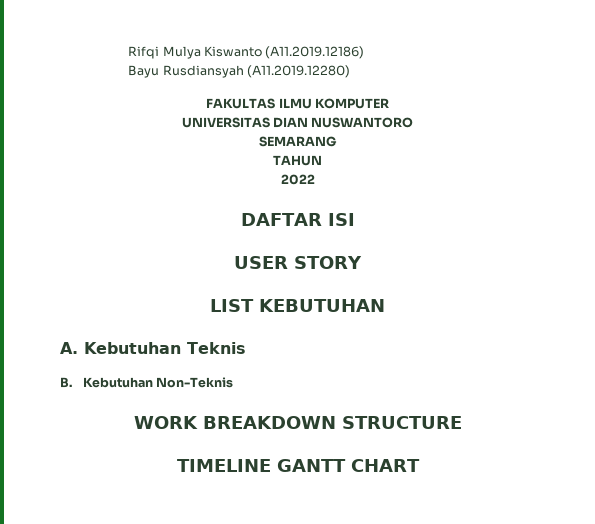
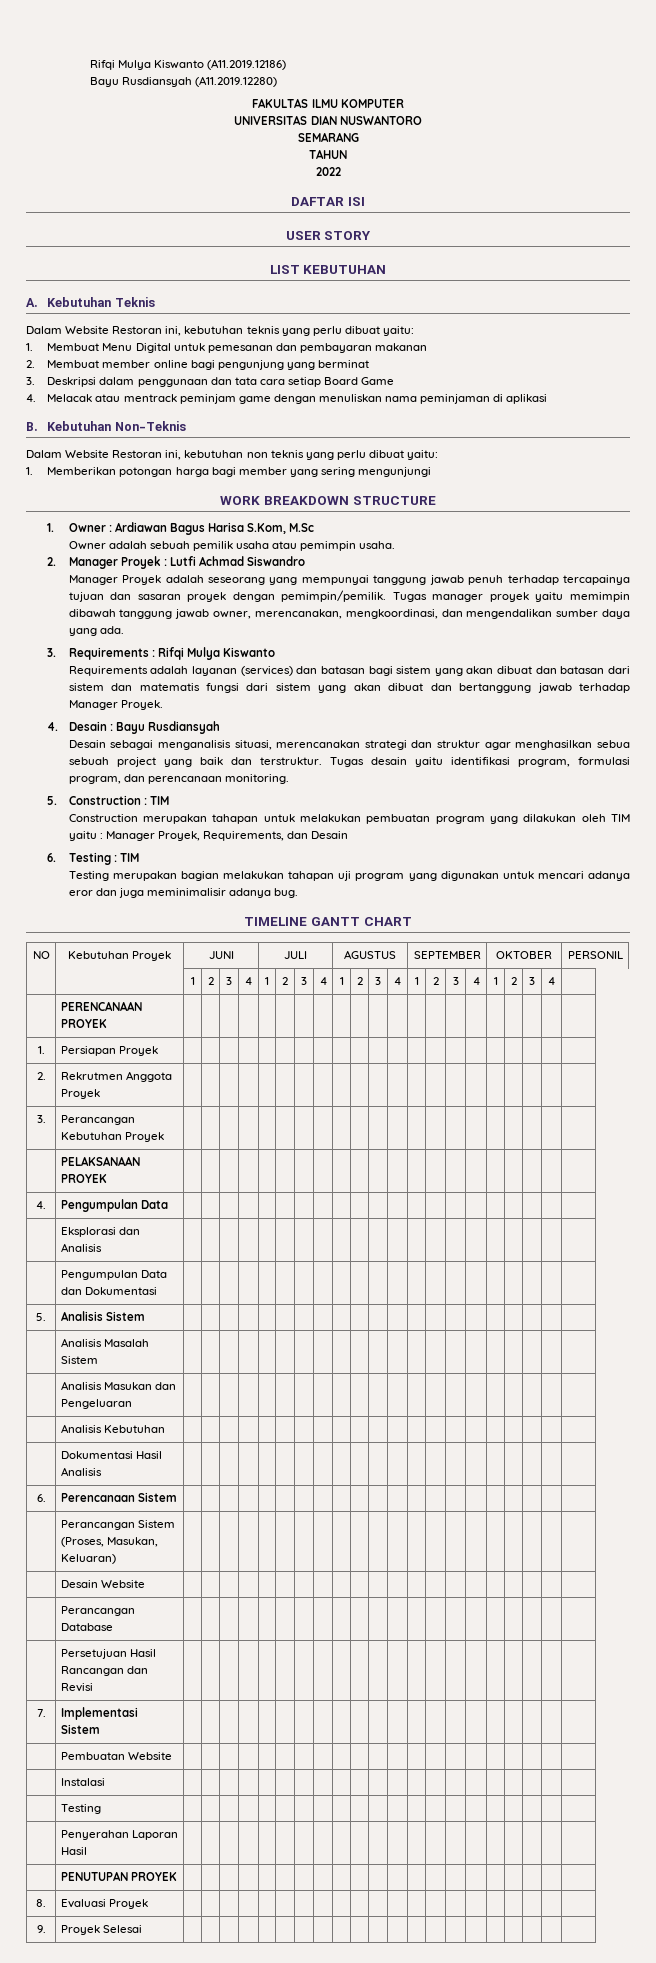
+ Dalam Website Restoran ini, kebutuhan teknis yang perlu dibuat yaitu:
+ 1. Membuat Menu Digital untuk pemesanan dan pembayaran makanan
+ 2. Membuat member online bagi pengunjung yang berminat
+ 3. Deskripsi dalam penggunaan dan tata cara setiap Board Game
+ 4. Melacak atau mentrack peminjam game dengan menuliskan nama peminjaman di aplikasi
  B. Kebutuhan Non-Teknis
+ Dalam Website Restoran ini, kebutuhan non teknis yang perlu dibuat yaitu:
+ 1. Memberikan potongan harga bagi member yang sering mengunjungi
  WORK BREAKDOWN STRUCTURE
+ 1. Owner : Ardiawan Bagus Harisa S.Kom, M.Sc
+ Owner adalah sebuah pemilik usaha atau pemimpin usaha.
+ 2. Manager Proyek : Lutfi Achmad Siswandro
+ Manager Proyek adalah seseorang yang mempunyai tanggung jawab penuh terhadap tercapainya tujuan dan sasaran proyek dengan pemimpin/pemilik. Tugas manager proyek yaitu memimpin dibawah tanggung jawab owner, merencanakan, mengkoordinasi, dan mengendalikan sumber daya yang ada.
+ 3. Requirements : Rifqi Mulya Kiswanto
+ Requirements adalah layanan (services) dan batasan bagi sistem yang akan dibuat dan batasan dari sistem dan matematis fungsi dari sistem yang akan dibuat dan bertanggung jawab terhadap Manager Proyek.
+ 4. Desain : Bayu Rusdiansyah
+ Desain sebagai menganalisis situasi, merencanakan strategi dan struktur agar menghasilkan sebua sebuah project yang baik dan terstruktur. Tugas desain yaitu identifikasi program, formulasi program, dan perencanaan monitoring.
+ 5. Construction : TIM
+ Construction merupakan tahapan untuk melakukan pembuatan program yang dilakukan oleh TIM yaitu : Manager Proyek, Requirements, dan Desain
+ 6. Testing : TIM
+ Testing merupakan bagian melakukan tahapan uji program yang digunakan untuk mencari adanya eror dan juga meminimalisir adanya bug.
  TIMELINE GANTT CHART
+ NO | Kebutuhan Proyek | JUNI | JULI | AGUSTUS | SEPTEMBER | OKTOBER | PERSONIL
+ | | 1 | 2 | 3 | 4 | 1 | 2 | 3 | 4 | 1 | 2 | 3 | 4 | 1 | 2 | 3 | 4 | 1 | 2 | 3 | 4 |
+ | PERENCANAAN PROYEK | | | | | | | | | | | | | | | | | | | | |
+ 1. | Persiapan Proyek | | | | | | | | | | | | | | | | | | | | |
+ 2. | Rekrutmen Anggota Proyek | | | | | | | | | | | | | | | | | | | | |
+ 3. | Perancangan Kebutuhan Proyek | | | | | | | | | | | | | | | | | | | | |
+ | PELAKSANAAN PROYEK | | | | | | | | | | | | | | | | | | | | |
+ 4. | Pengumpulan Data | | | | | | | | | | | | | | | | | | | | |
+ | Eksplorasi dan Analisis | | | | | | | | | | | | | | | | | | | | |
+ | Pengumpulan Data dan Dokumentasi | | | | | | | | | | | | | | | | | | | | |
+ 5. | Analisis Sistem | | | | | | | | | | | | | | | | | | | | |
+ | Analisis Masalah Sistem | | | | | | | | | | | | | | | | | | | | |
+ | Analisis Masukan dan Pengeluaran | | | | | | | | | | | | | | | | | | | | |
+ | Analisis Kebutuhan | | | | | | | | | | | | | | | | | | | | |
+ | Dokumentasi Hasil Analisis | | | | | | | | | | | | | | | | | | | | |
+ 6. | Perencanaan Sistem | | | | | | | | | | | | | | | | | | | | |
+ | Perancangan Sistem (Proses, Masukan, Keluaran) | | | | | | | | | | | | | | | | | | | | |
+ | Desain Website | | | | | | | | | | | | | | | | | | | | |
+ | Perancangan Database | | | | | | | | | | | | | | | | | | | | |
+ | Persetujuan Hasil Rancangan dan Revisi | | | | | | | | | | | | | | | | | | | | |
+ 7. | Implementasi Sistem | | | | | | | | | | | | | | | | | | | | |
+ | Pembuatan Website | | | | | | | | | | | | | | | | | | | | |
+ | Instalasi | | | | | | | | | | | | | | | | | | | | |
+ | Testing | | | | | | | | | | | | | | | | | | | | |
+ | Penyerahan Laporan Hasil | | | | | | | | | | | | | | | | | | | | |
+ | PENUTUPAN PROYEK | | | | | | | | | | | | | | | | | | | | |
+ 8. | Evaluasi Proyek | | | | | | | | | | | | | | | | | | | | |
+ 9. | Proyek Selesai | | | | | | | | | | | | | | | | | | | | |

